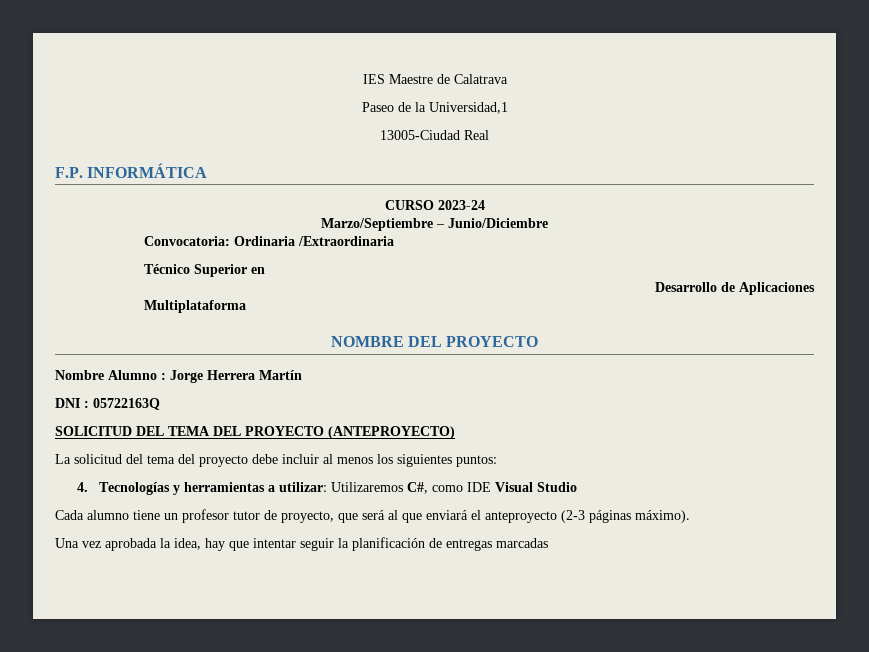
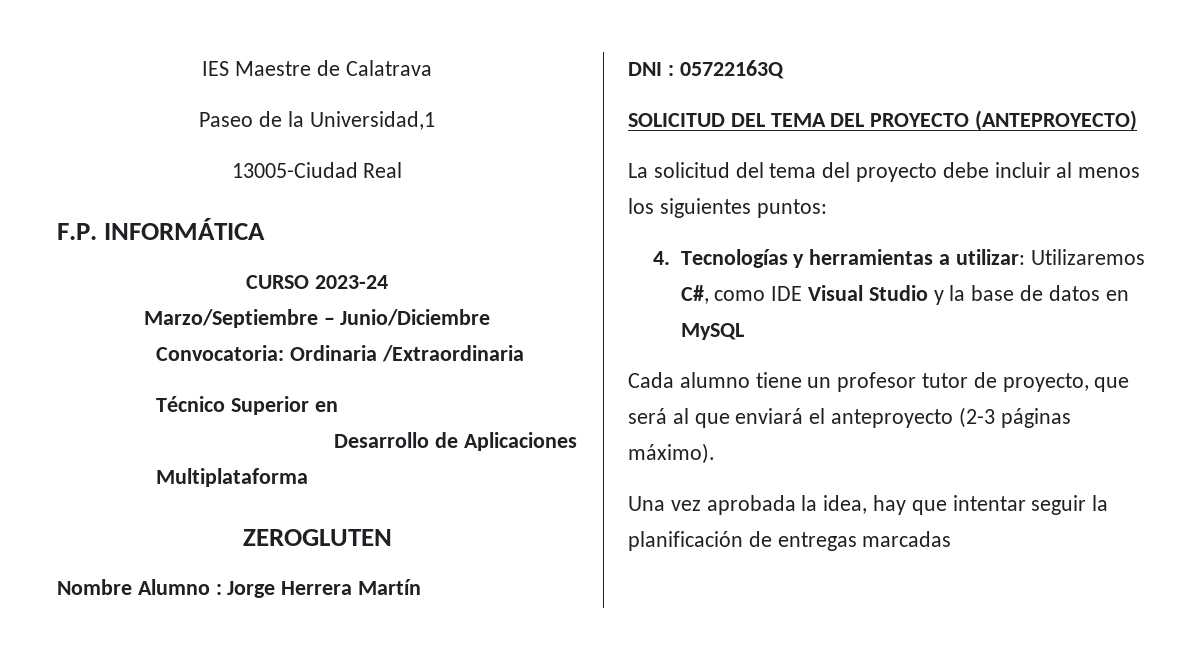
- NOMBRE DEL PROYECTO
+ ZEROGLUTEN
- 4. Tecnologías y herramientas a utilizar: Utilizaremos C#, como IDE Visual Studio
+ 4. Tecnologías y herramientas a utilizar: Utilizaremos C#, como IDE Visual Studio y la base de datos en MySQL

